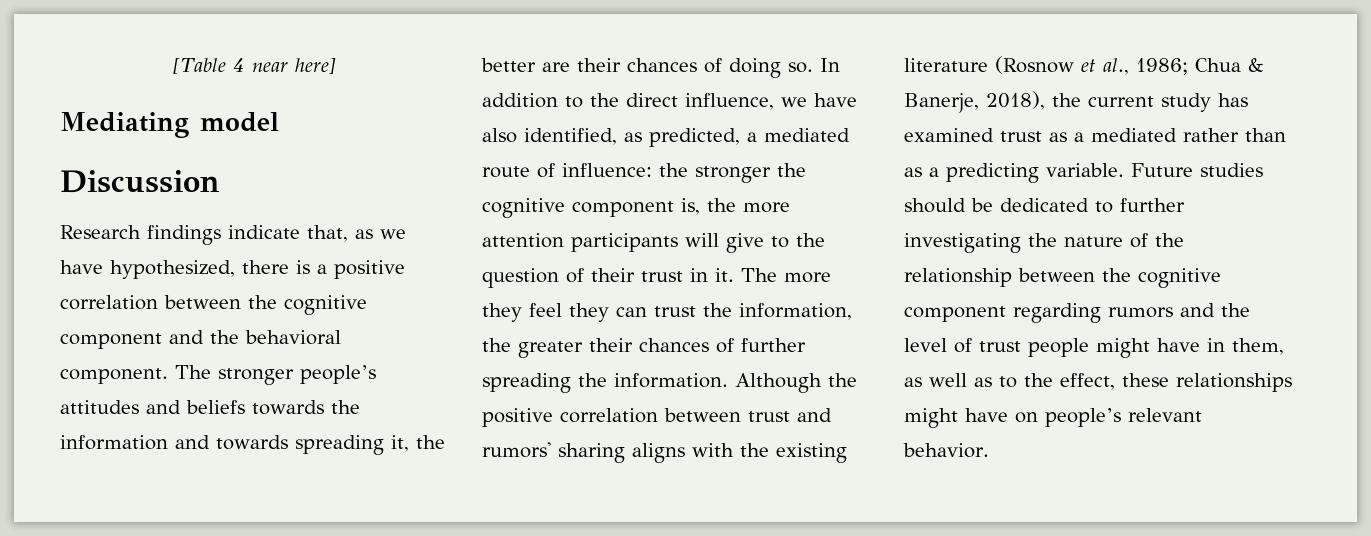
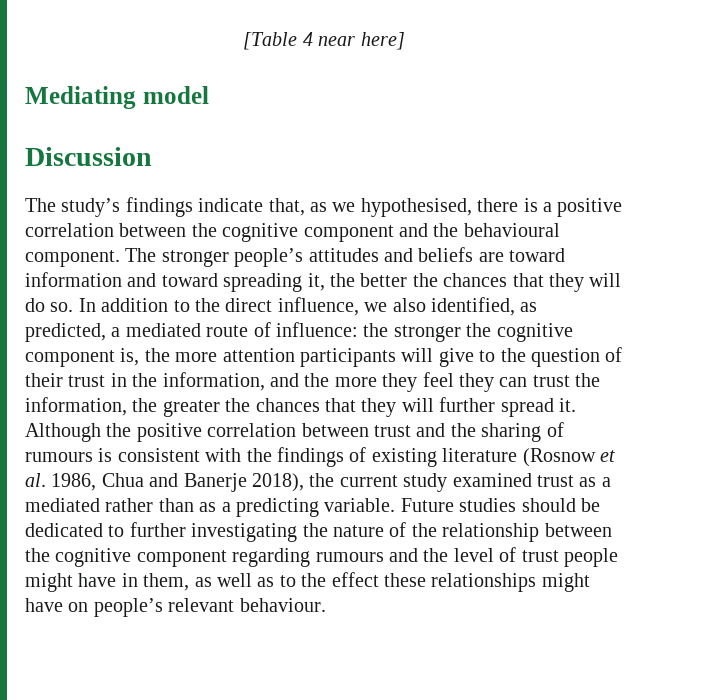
- Research findings indicate that, as we have hypothesized, there is a positive correlation between the cognitive component and the behavioral component.
+ The study’s findings indicate that, as we hypothesised, there is a positive correlation between the cognitive component and the behavioural component.
- The stronger people’s attitudes and beliefs towards the information and towards spreading it, the better are their chances of doing so.
+ The stronger people’s attitudes and beliefs are toward information and toward spreading it, the better the chances that they will do so.
- In addition to the direct influence, we have also identified, as predicted, a mediated route of influence: the stronger the cognitive component is, the more attention participants will give to the question of their trust in it. The more they feel they can trust the information, the greater their chances of further spreading the information.
+ In addition to the direct influence, we also identified, as predicted, a mediated route of influence: the stronger the cognitive component is, the more attention participants will give to the question of their trust in the information, and the more they feel they can trust the information, the greater the chances that they will further spread it.
- Although the positive correlation between trust and rumors' sharing aligns with the existing literature (Rosnow et al., 1986; Chua & Banerje, 2018), the current study has examined trust as a mediated rather than as a predicting variable.
+ Although the positive correlation between trust and the sharing of rumours is consistent with the findings of existing literature (Rosnow et al. 1986, Chua and Banerje 2018), the current study examined trust as a mediated rather than as a predicting variable.
- Future studies should be dedicated to further investigating the nature of the relationship between the cognitive component regarding rumors and the level of trust people might have in them, as well as to the effect, these relationships might have on people’s relevant behavior.
+ Future studies should be dedicated to further investigating the nature of the relationship between the cognitive component regarding rumours and the level of trust people might have in them, as well as to the effect these relationships might have on people’s relevant behaviour.

